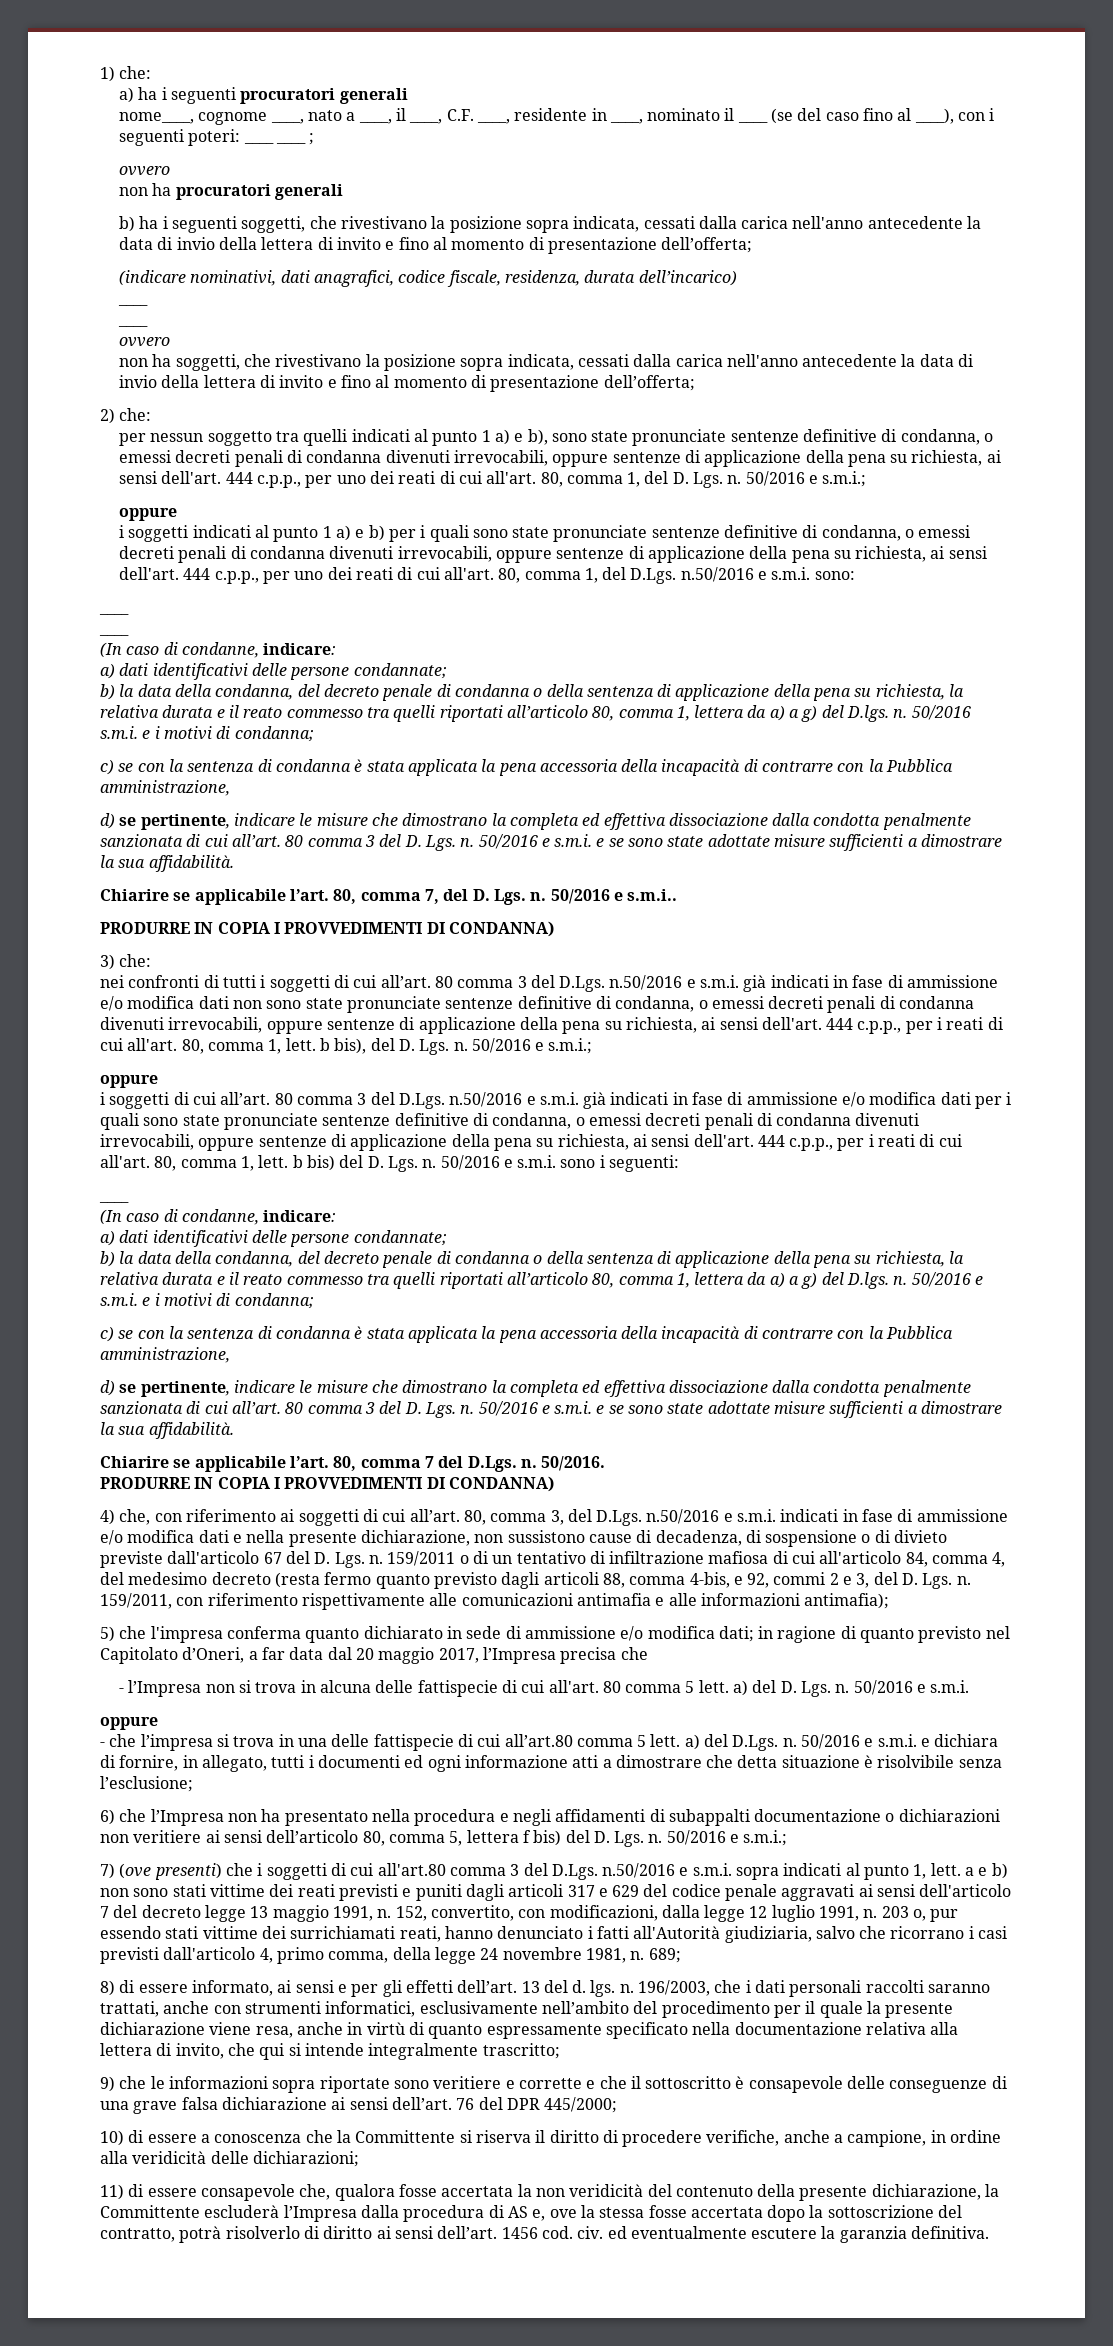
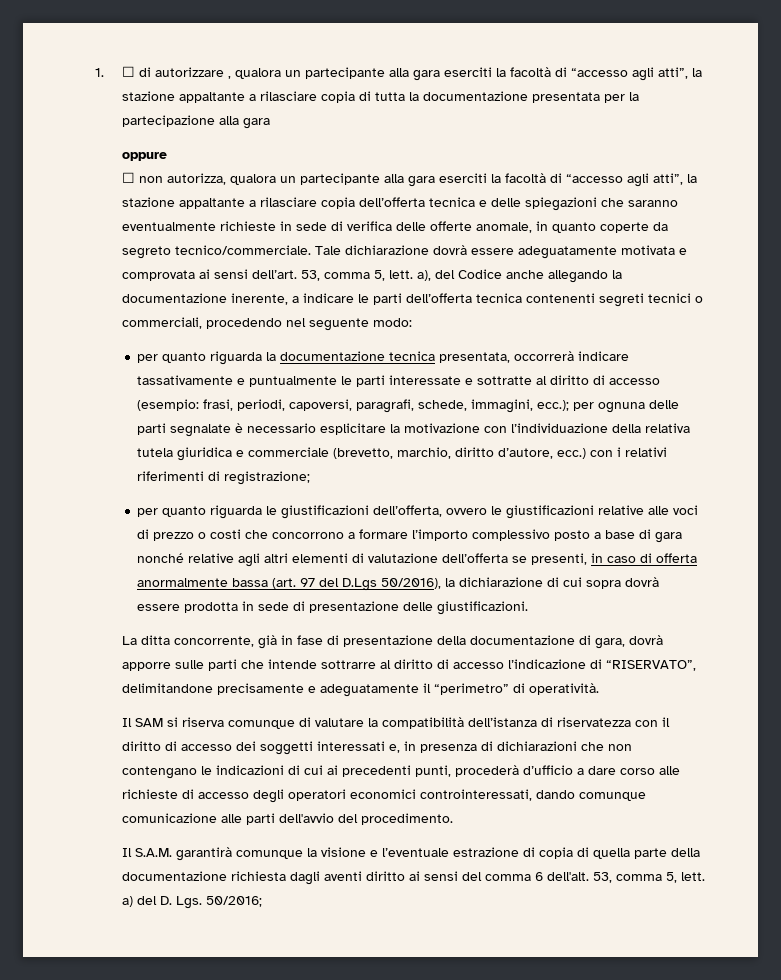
- 1) che:
- a) ha i seguenti procuratori generali
- nome____, cognome ____, nato a ____, il ____, C.F. ____, residente in ____, nominato il ____ (se del caso fino al ____), con i seguenti poteri: ____ ____ ;
- ovvero
- non ha procuratori generali
- b) ha i seguenti soggetti, che rivestivano la posizione sopra indicata, cessati dalla carica nell'anno antecedente la data di invio della lettera di invito e fino al momento di presentazione dell’offerta;
- (indicare nominativi, dati anagrafici, codice fiscale, residenza, durata dell’incarico)
- ____
- ____
- ovvero
- non ha soggetti, che rivestivano la posizione sopra indicata, cessati dalla carica nell'anno antecedente la data di invio della lettera di invito e fino al momento di presentazione dell’offerta;
- 2) che:
- per nessun soggetto tra quelli indicati al punto 1 a) e b), sono state pronunciate sentenze definitive di condanna, o emessi decreti penali di condanna divenuti irrevocabili, oppure sentenze di applicazione della pena su richiesta, ai sensi dell'art. 444 c.p.p., per uno dei reati di cui all'art. 80, comma 1, del D. Lgs. n. 50/2016 e s.m.i.;
+ 1. ☐ di autorizzare , qualora un partecipante alla gara eserciti la facoltà di “accesso agli atti”, la stazione appaltante a rilasciare copia di tutta la documentazione presentata per la partecipazione alla gara
  oppure
- i soggetti indicati al punto 1 a) e b) per i quali sono state pronunciate sentenze definitive di condanna, o emessi decreti penali di condanna divenuti irrevocabili, oppure sentenze di applicazione della pena su richiesta, ai sensi dell'art. 444 c.p.p., per uno dei reati di cui all'art. 80, comma 1, del D.Lgs. n.50/2016 e s.m.i. sono:
- ____
- ____
- (In caso di condanne, indicare:
- a) dati identificativi delle persone condannate;
- b) la data della condanna, del decreto penale di condanna o della sentenza di applicazione della pena su richiesta, la relativa durata e il reato commesso tra quelli riportati all’articolo 80, comma 1, lettera da a) a g) del D.lgs. n. 50/2016 s.m.i. e i motivi di condanna;
- c) se con la sentenza di condanna è stata applicata la pena accessoria della incapacità di contrarre con la Pubblica amministrazione,
- d) se pertinente, indicare le misure che dimostrano la completa ed effettiva dissociazione dalla condotta penalmente sanzionata di cui all’art. 80 comma 3 del D. Lgs. n. 50/2016 e s.m.i. e se sono state adottate misure sufficienti a dimostrare la sua affidabilità.
- Chiarire se applicabile l’art. 80, comma 7, del D. Lgs. n. 50/2016 e s.m.i..
- PRODURRE IN COPIA I PROVVEDIMENTI DI CONDANNA)
- 3) che:
- nei confronti di tutti i soggetti di cui all’art. 80 comma 3 del D.Lgs. n.50/2016 e s.m.i. già indicati in fase di ammissione e/o modifica dati non sono state pronunciate sentenze definitive di condanna, o emessi decreti penali di condanna divenuti irrevocabili, oppure sentenze di applicazione della pena su richiesta, ai sensi dell'art. 444 c.p.p., per i reati di cui all'art. 80, comma 1, lett. b bis), del D. Lgs. n. 50/2016 e s.m.i.;
- oppure
- i soggetti di cui all’art. 80 comma 3 del D.Lgs. n.50/2016 e s.m.i. già indicati in fase di ammissione e/o modifica dati per i quali sono state pronunciate sentenze definitive di condanna, o emessi decreti penali di condanna divenuti irrevocabili, oppure sentenze di applicazione della pena su richiesta, ai sensi dell'art. 444 c.p.p., per i reati di cui all'art. 80, comma 1, lett. b bis) del D. Lgs. n. 50/2016 e s.m.i. sono i seguenti:
- ____
- (In caso di condanne, indicare:
- a) dati identificativi delle persone condannate;
- b) la data della condanna, del decreto penale di condanna o della sentenza di applicazione della pena su richiesta, la relativa durata e il reato commesso tra quelli riportati all’articolo 80, comma 1, lettera da a) a g) del D.lgs. n. 50/2016 e s.m.i. e i motivi di condanna;
- c) se con la sentenza di condanna è stata applicata la pena accessoria della incapacità di contrarre con la Pubblica amministrazione,
- d) se pertinente, indicare le misure che dimostrano la completa ed effettiva dissociazione dalla condotta penalmente sanzionata di cui all’art. 80 comma 3 del D. Lgs. n. 50/2016 e s.m.i. e se sono state adottate misure sufficienti a dimostrare la sua affidabilità.
- Chiarire se applicabile l’art. 80, comma 7 del D.Lgs. n. 50/2016.
- PRODURRE IN COPIA I PROVVEDIMENTI DI CONDANNA)
- 4) che, con riferimento ai soggetti di cui all’art. 80, comma 3, del D.Lgs. n.50/2016 e s.m.i. indicati in fase di ammissione e/o modifica dati e nella presente dichiarazione, non sussistono cause di decadenza, di sospensione o di divieto previste dall'articolo 67 del D. Lgs. n. 159/2011 o di un tentativo di infiltrazione mafiosa di cui all'articolo 84, comma 4, del medesimo decreto (resta fermo quanto previsto dagli articoli 88, comma 4-bis, e 92, commi 2 e 3, del D. Lgs. n. 159/2011, con riferimento rispettivamente alle comunicazioni antimafia e alle informazioni antimafia);
- 5) che l'impresa conferma quanto dichiarato in sede di ammissione e/o modifica dati; in ragione di quanto previsto nel Capitolato d’Oneri, a far data dal 20 maggio 2017, l’Impresa precisa che
- - l’Impresa non si trova in alcuna delle fattispecie di cui all'art. 80 comma 5 lett. a) del D. Lgs. n. 50/2016 e s.m.i.
- oppure
- - che l’impresa si trova in una delle fattispecie di cui all’art.80 comma 5 lett. a) del D.Lgs. n. 50/2016 e s.m.i. e dichiara di fornire, in allegato, tutti i documenti ed ogni informazione atti a dimostrare che detta situazione è risolvibile senza l’esclusione;
- 6) che l’Impresa non ha presentato nella procedura e negli affidamenti di subappalti documentazione o dichiarazioni non veritiere ai sensi dell’articolo 80, comma 5, lettera f bis) del D. Lgs. n. 50/2016 e s.m.i.;
- 7) (ove presenti) che i soggetti di cui all'art.80 comma 3 del D.Lgs. n.50/2016 e s.m.i. sopra indicati al punto 1, lett. a e b) non sono stati vittime dei reati previsti e puniti dagli articoli 317 e 629 del codice penale aggravati ai sensi dell'articolo 7 del decreto legge 13 maggio 1991, n. 152, convertito, con modificazioni, dalla legge 12 luglio 1991, n. 203 o, pur essendo stati vittime dei surrichiamati reati, hanno denunciato i fatti all'Autorità giudiziaria, salvo che ricorrano i casi previsti dall'articolo 4, primo comma, della legge 24 novembre 1981, n. 689;
- 8) di essere informato, ai sensi e per gli effetti dell’art. 13 del d. lgs. n. 196/2003, che i dati personali raccolti saranno trattati, anche con strumenti informatici, esclusivamente nell’ambito del procedimento per il quale la presente dichiarazione viene resa, anche in virtù di quanto espressamente specificato nella documentazione relativa alla lettera di invito, che qui si intende integralmente trascritto;
- 9) che le informazioni sopra riportate sono veritiere e corrette e che il sottoscritto è consapevole delle conseguenze di una grave falsa dichiarazione ai sensi dell’art. 76 del DPR 445/2000;
- 10) di essere a conoscenza che la Committente si riserva il diritto di procedere verifiche, anche a campione, in ordine alla veridicità delle dichiarazioni;
- 11) di essere consapevole che, qualora fosse accertata la non veridicità del contenuto della presente dichiarazione, la Committente escluderà l’Impresa dalla procedura di AS e, ove la stessa fosse accertata dopo la sottoscrizione del contratto, potrà risolverlo di diritto ai sensi dell’art. 1456 cod. civ. ed eventualmente escutere la garanzia definitiva.
+ ☐ non autorizza, qualora un partecipante alla gara eserciti la facoltà di “accesso agli atti”, la stazione appaltante a rilasciare copia dell’offerta tecnica e delle spiegazioni che saranno eventualmente richieste in sede di verifica delle offerte anomale, in quanto coperte da segreto tecnico/commerciale. Tale dichiarazione dovrà essere adeguatamente motivata e comprovata ai sensi dell’art. 53, comma 5, lett. a), del Codice anche allegando la documentazione inerente, a indicare le parti dell’offerta tecnica contenenti segreti tecnici o commerciali, procedendo nel seguente modo:
+ per quanto riguarda la documentazione tecnica presentata, occorrerà indicare tassativamente e puntualmente le parti interessate e sottratte al diritto di accesso (esempio: frasi, periodi, capoversi, paragrafi, schede, immagini, ecc.); per ognuna delle parti segnalate è necessario esplicitare la motivazione con l’individuazione della relativa tutela giuridica e commerciale (brevetto, marchio, diritto d’autore, ecc.) con i relativi riferimenti di registrazione;
+ per quanto riguarda le giustificazioni dell’offerta, ovvero le giustificazioni relative alle voci di prezzo o costi che concorrono a formare l’importo complessivo posto a base di gara nonché relative agli altri elementi di valutazione dell’offerta se presenti, in caso di offerta anormalmente bassa (art. 97 del D.Lgs 50/2016), la dichiarazione di cui sopra dovrà essere prodotta in sede di presentazione delle giustificazioni.
+ La ditta concorrente, già in fase di presentazione della documentazione di gara, dovrà apporre sulle parti che intende sottrarre al diritto di accesso l’indicazione di “RISERVATO”, delimitandone precisamente e adeguatamente il “perimetro” di operatività.
+ Il SAM si riserva comunque di valutare la compatibilità dell’istanza di riservatezza con il diritto di accesso dei soggetti interessati e, in presenza di dichiarazioni che non contengano le indicazioni di cui ai precedenti punti, procederà d’ufficio a dare corso alle richieste di accesso degli operatori economici controinteressati, dando comunque comunicazione alle parti dell'avvio del procedimento.
+ Il S.A.M. garantirà comunque la visione e l’eventuale estrazione di copia di quella parte della documentazione richiesta dagli aventi diritto ai sensi del comma 6 dell'alt. 53, comma 5, lett. a) del D. Lgs. 50/2016;

